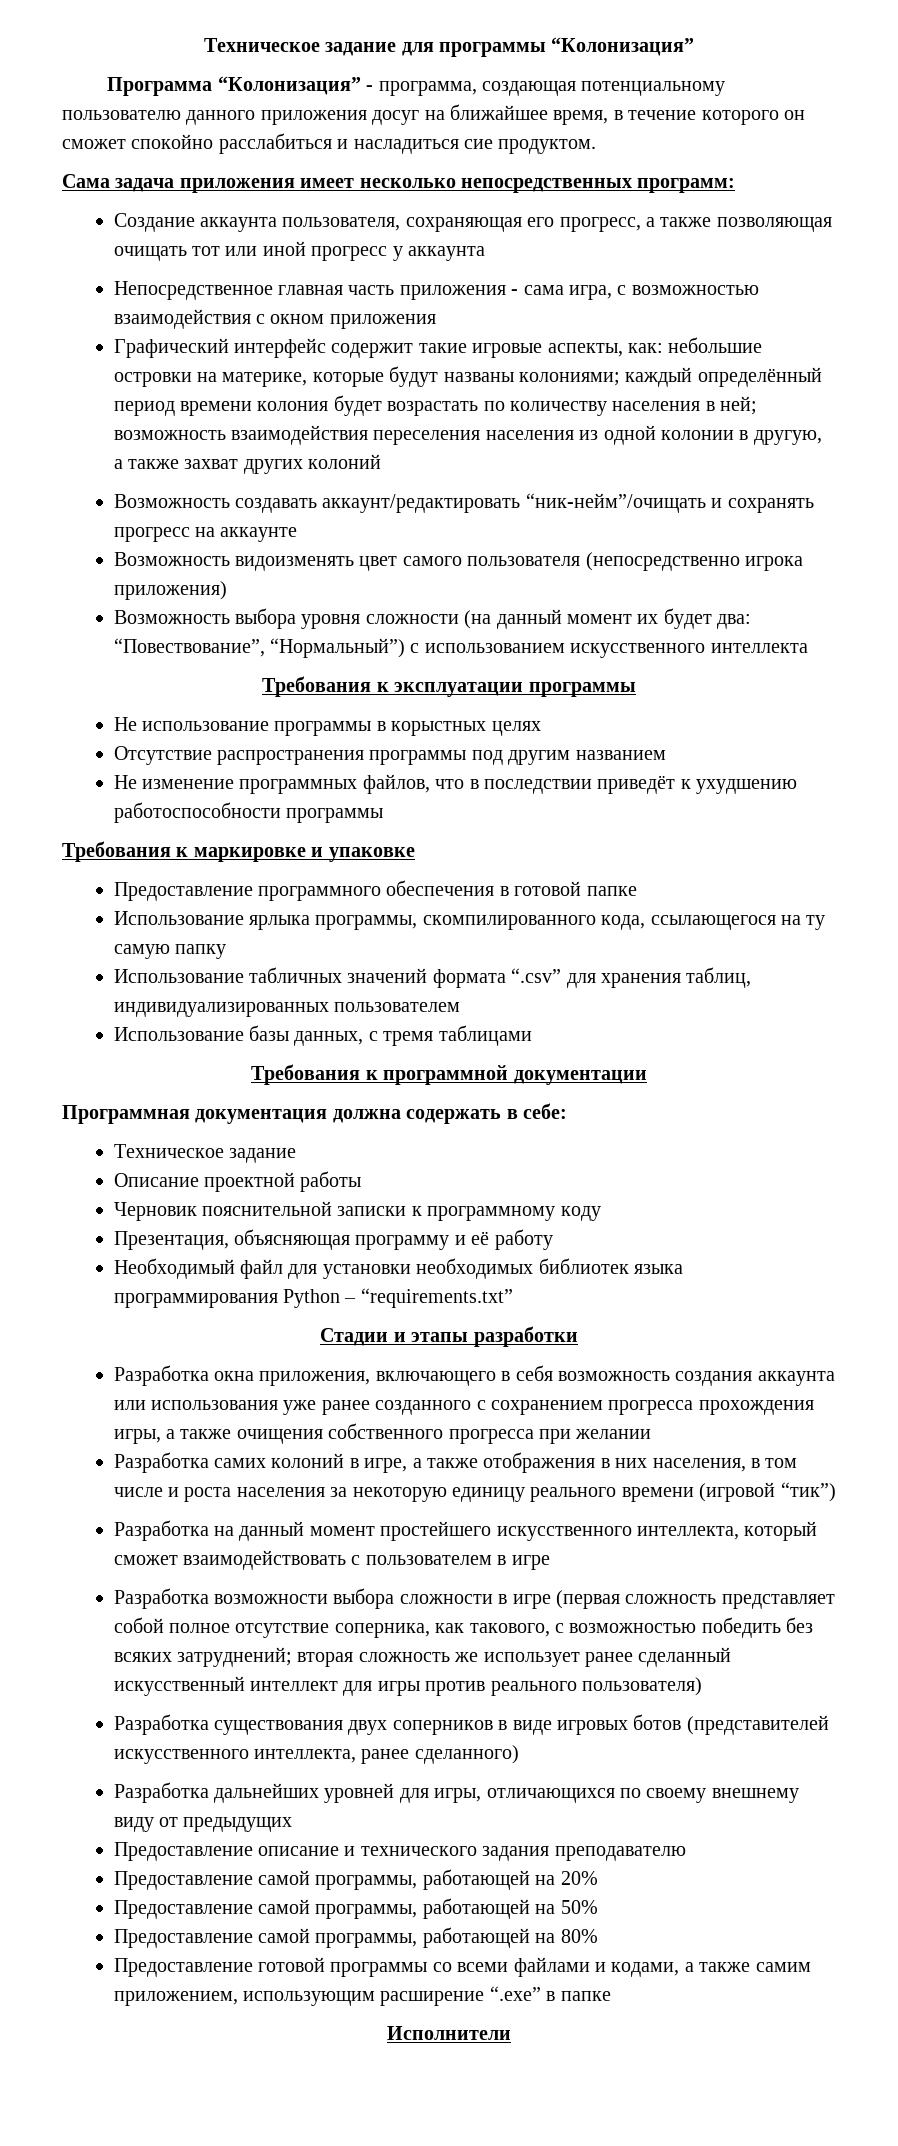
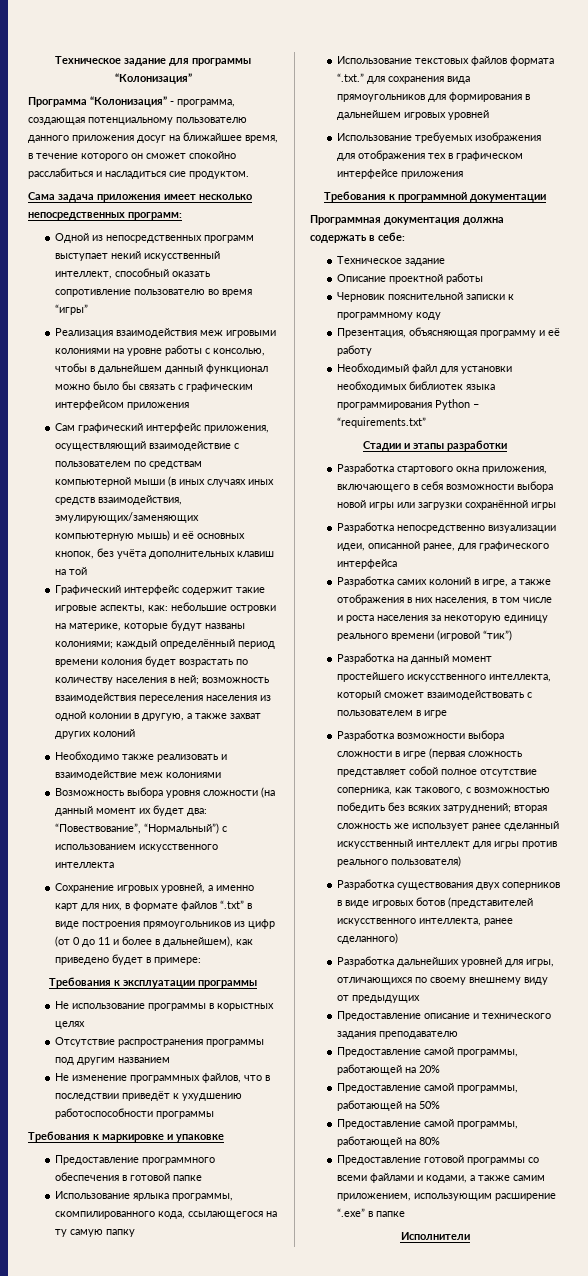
- Создание аккаунта пользователя, сохраняющая его прогресс, а также позволяющая очищать тот или иной прогресс у аккаунта
- Непосредственное главная часть приложения - сама игра, с возможностью взаимодействия с окном приложения
+ Одной из непосредственных программ выступает некий искусственный интеллект, способный оказать сопротивление пользователю во время “игры”
+ Реализация взаимодействия меж игровыми колониями на уровне работы с консолью, чтобы в дальнейшем данный функционал можно было бы связать с графическим интерфейсом приложения
+ Сам графический интерфейс приложения, осуществляющий взаимодействие с пользователем по средствам компьютерной мыши (в иных случаях иных средств взаимодействия, эмулирующих/заменяющих компьютерную мышь) и её основных кнопок, без учёта дополнительных клавиш на той
- Возможность создавать аккаунт/редактировать “ник-нейм”/очищать и сохранять прогресс на аккаунте
- Возможность видоизменять цвет самого пользователя (непосредственно игрока приложения)
+ Необходимо также реализовать и взаимодействие меж колониями
+ Сохранение игровых уровней, а именно карт для них, в формате файлов “.txt” в виде построения прямоугольников из цифр (от 0 до 11 и более в дальнейшем), как приведено будет в примере:
- Использование табличных значений формата “.csv” для хранения таблиц, индивидуализированных пользователем
- Использование базы данных, с тремя таблицами
+ Использование текстовых файлов формата “.txt.” для сохранения вида прямоугольников для формирования в дальнейшем игровых уровней
+ Использование требуемых изображения для отображения тех в графическом интерфейсе приложения
- Разработка окна приложения, включающего в себя возможность создания аккаунта или использования уже ранее созданного с сохранением прогресса прохождения игры, а также очищения собственного прогресса при желании
+ Разработка стартового окна приложения, включающего в себя возможности выбора новой игры или загрузки сохранённой игры
+ Разработка непосредственно визуализации идеи, описанной ранее, для графического интерфейса

